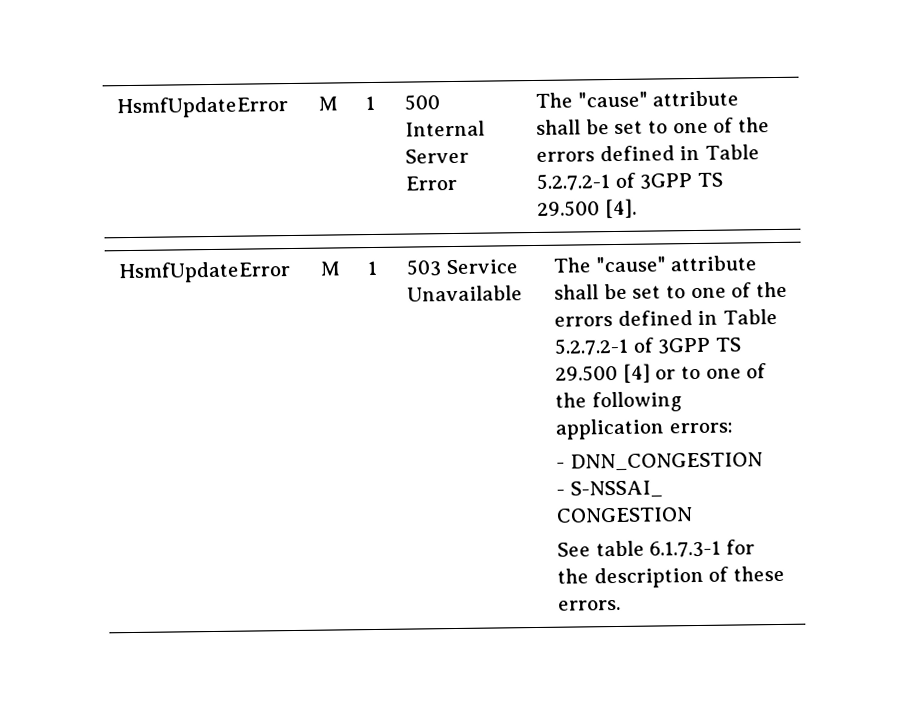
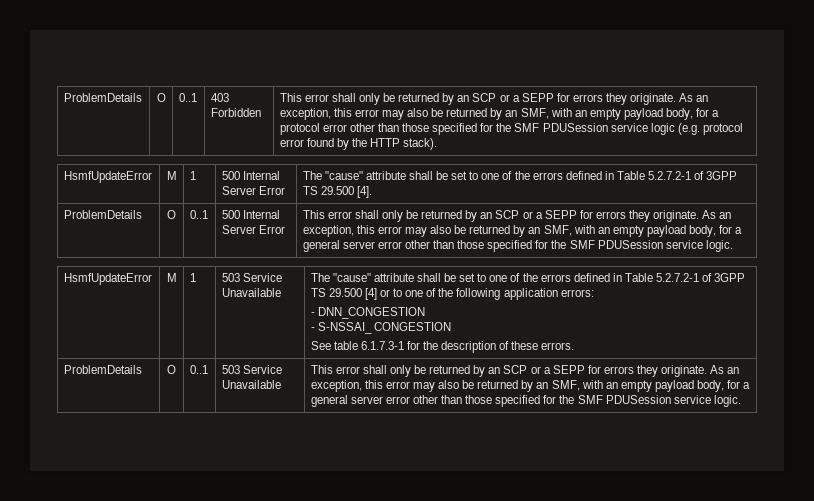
+ ProblemDetails | O | 0..1 | 403 Forbidden | This error shall only be returned by an SCP or a SEPP for errors they originate. As an exception, this error may also be returned by an SMF, with an empty payload body, for a protocol error other than those specified for the SMF PDUSession service logic (e.g. protocol error found by the HTTP stack).
+ ProblemDetails | O | 0..1 | 500 Internal Server Error | This error shall only be returned by an SCP or a SEPP for errors they originate. As an exception, this error may also be returned by an SMF, with an empty payload body, for a general server error other than those specified for the SMF PDUSession service logic.
+ ProblemDetails | O | 0..1 | 503 Service Unavailable | This error shall only be returned by an SCP or a SEPP for errors they originate. As an exception, this error may also be returned by an SMF, with an empty payload body, for a general server error other than those specified for the SMF PDUSession service logic.

